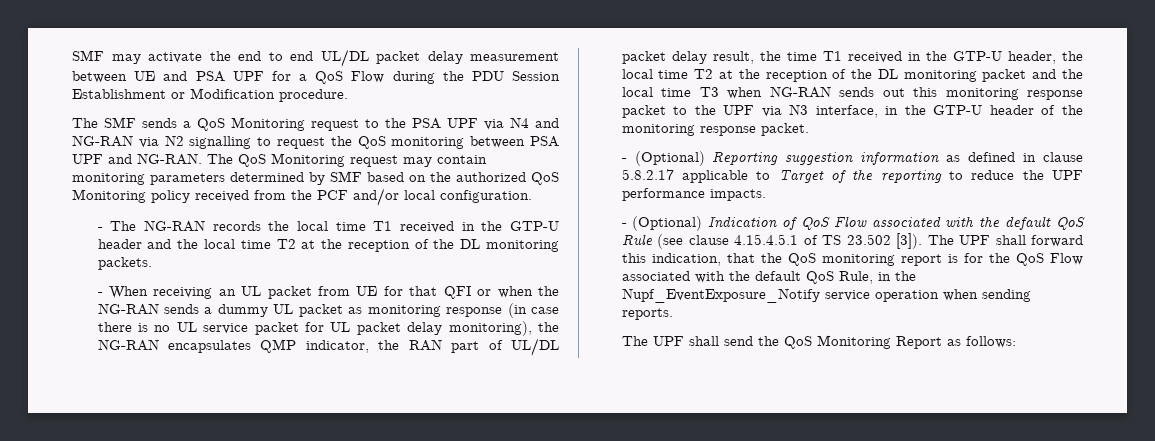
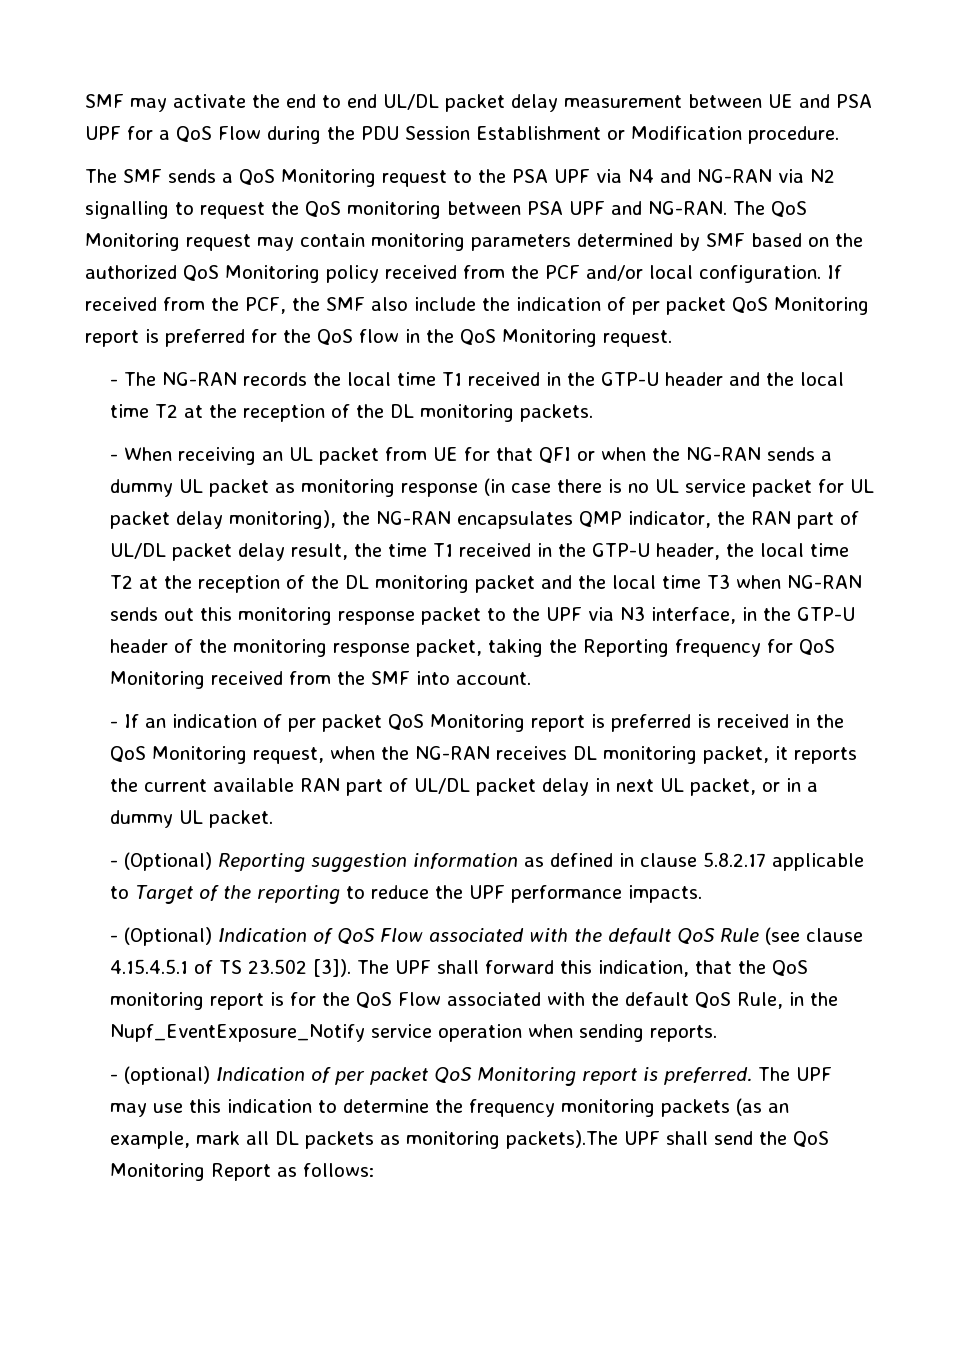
+ If received from the PCF, the SMF also include the indication of per packet QoS Monitoring report is preferred for the QoS flow in the QoS Monitoring request.
- - When receiving an UL packet from UE for that QFI or when the NG-RAN sends a dummy UL packet as monitoring response (in case there is no UL service packet for UL packet delay monitoring), the NG-RAN encapsulates QMP indicator, the RAN part of UL/DL packet delay result, the time T1 received in the GTP-U header, the local time T2 at the reception of the DL monitoring packet and the local time T3 when NG-RAN sends out this monitoring response packet to the UPF via N3 interface, in the GTP-U header of the monitoring response packet.
+ - When receiving an UL packet from UE for that QFI or when the NG-RAN sends a dummy UL packet as monitoring response (in case there is no UL service packet for UL packet delay monitoring), the NG-RAN encapsulates QMP indicator, the RAN part of UL/DL packet delay result, the time T1 received in the GTP-U header, the local time T2 at the reception of the DL monitoring packet and the local time T3 when NG-RAN sends out this monitoring response packet to the UPF via N3 interface, in the GTP-U header of the monitoring response packet, taking the Reporting frequency for QoS Monitoring received from the SMF into account.
+ - If an indication of per packet QoS Monitoring report is preferred is received in the QoS Monitoring request, when the NG-RAN receives DL monitoring packet, it reports the current available RAN part of UL/DL packet delay in next UL packet, or in a dummy UL packet.
- The UPF shall send the QoS Monitoring Report as follows:
+ - (optional) Indication of per packet QoS Monitoring report is preferred. The UPF may use this indication to determine the frequency monitoring packets (as an example, mark all DL packets as monitoring packets).The UPF shall send the QoS Monitoring Report as follows:

